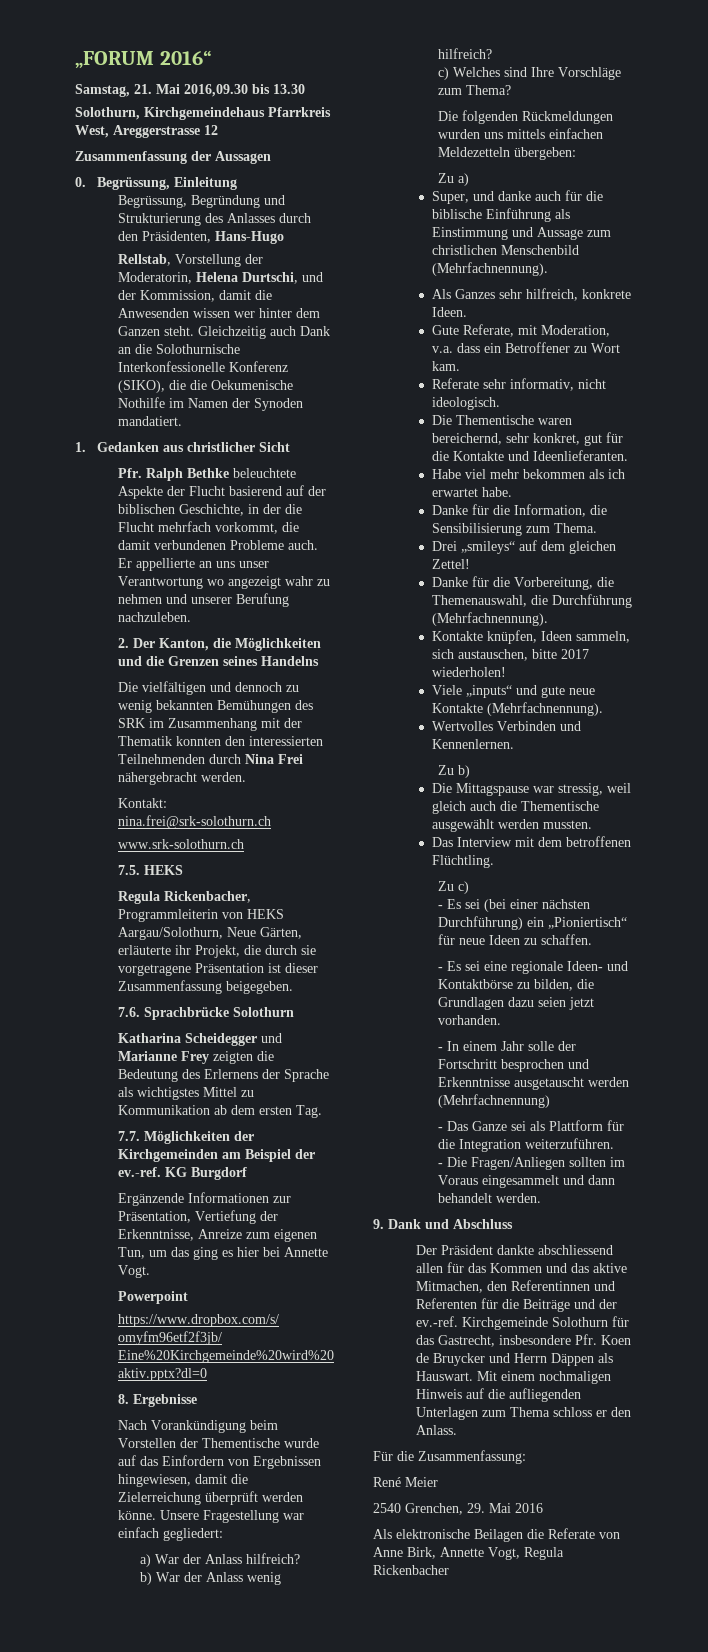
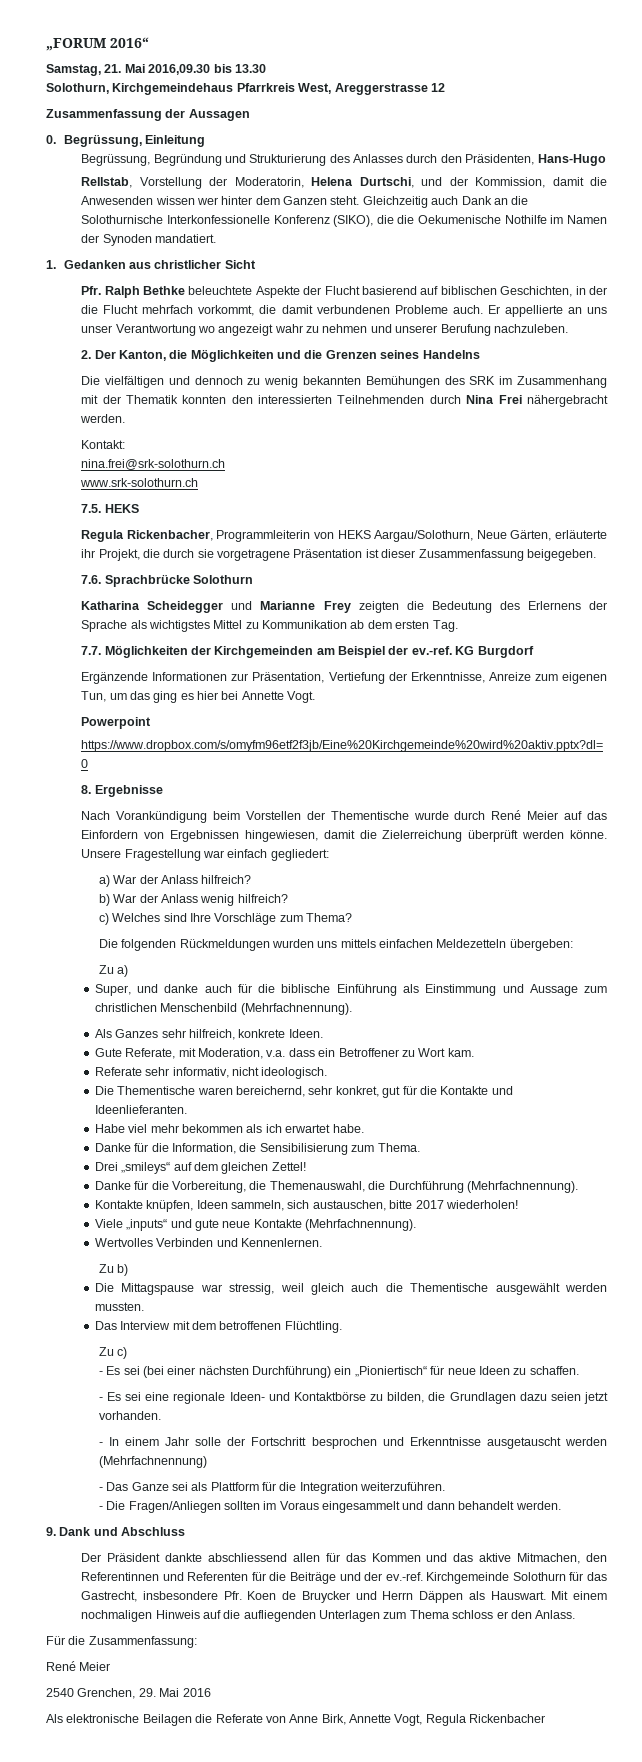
- Pfr. Ralph Bethke beleuchtete Aspekte der Flucht basierend auf der biblischen Geschichte, in der die Flucht mehrfach vorkommt, die damit verbundenen Probleme auch.
+ Pfr. Ralph Bethke beleuchtete Aspekte der Flucht basierend auf biblischen Geschichten, in der die Flucht mehrfach vorkommt, die damit verbundenen Probleme auch.
- Nach Vorankündigung beim Vorstellen der Thementische wurde auf das Einfordern von Ergebnissen hingewiesen, damit die Zielerreichung überprüft werden könne.
+ Nach Vorankündigung beim Vorstellen der Thementische wurde durch René Meier auf das Einfordern von Ergebnissen hingewiesen, damit die Zielerreichung überprüft werden könne.

